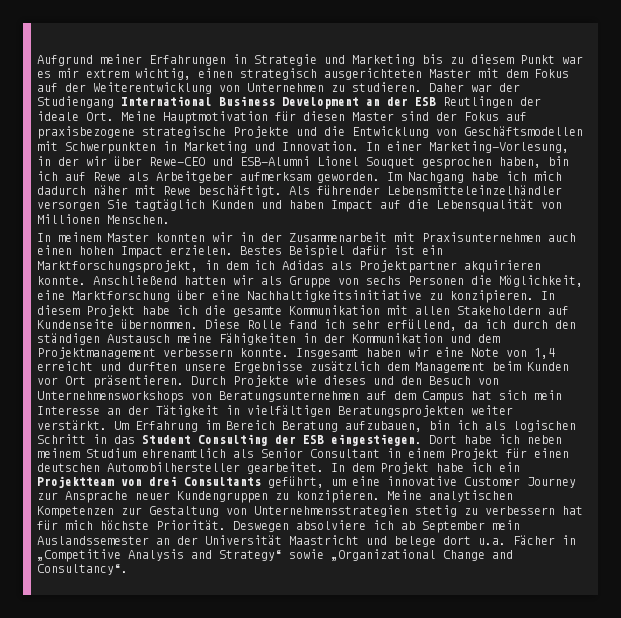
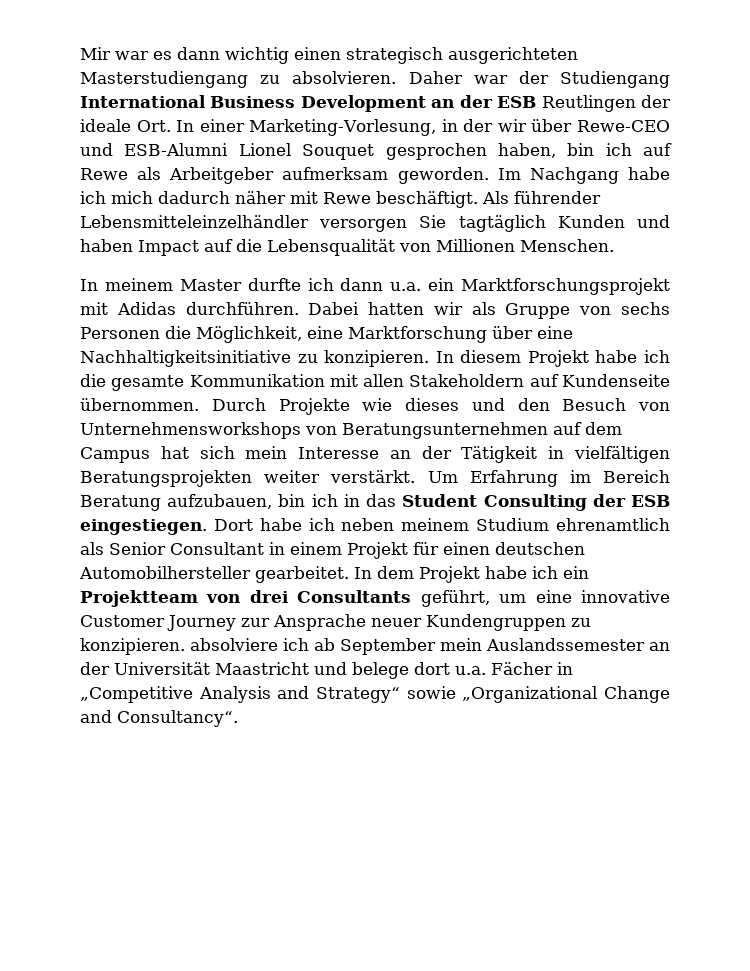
- Aufgrund meiner Erfahrungen in Strategie und Marketing bis zu diesem Punkt war es mir extrem wichtig, einen strategisch ausgerichteten Master mit dem Fokus auf der Weiterentwicklung von Unternehmen zu studieren.
+ Mir war es dann wichtig einen strategisch ausgerichteten Masterstudiengang zu absolvieren.
- Daher war der Studiengang International Business Development an der ESB Reutlingen der ideale Ort. Meine Hauptmotivation für diesen Master sind der Fokus auf praxisbezogene strategische Projekte und die Entwicklung von Geschäftsmodellen mit Schwerpunkten in Marketing und Innovation. In einer Marketing-Vorlesung, in der wir über Rewe-CEO und ESB-Alumni Lionel Souquet gesprochen haben, bin ich auf Rewe als Arbeitgeber aufmerksam geworden.
+ Daher war der Studiengang International Business Development an der ESB Reutlingen der ideale Ort. In einer Marketing-Vorlesung, in der wir über Rewe-CEO und ESB-Alumni Lionel Souquet gesprochen haben, bin ich auf Rewe als Arbeitgeber aufmerksam geworden.
- In meinem Master konnten wir in der Zusammenarbeit mit Praxisunternehmen auch einen hohen Impact erzielen. Bestes Beispiel dafür ist ein Marktforschungsprojekt, in dem ich Adidas als Projektpartner akquirieren konnte. Anschließend hatten wir als Gruppe von sechs Personen die Möglichkeit, eine Marktforschung über eine Nachhaltigkeitsinitiative zu konzipieren.
+ In meinem Master durfte ich dann u.a. ein Marktforschungsprojekt mit Adidas durchführen. Dabei hatten wir als Gruppe von sechs Personen die Möglichkeit, eine Marktforschung über eine Nachhaltigkeitsinitiative zu konzipieren.
- Diese Rolle fand ich sehr erfüllend, da ich durch den ständigen Austausch meine Fähigkeiten in der Kommunikation und dem Projektmanagement verbessern konnte. Insgesamt haben wir eine Note von 1,4 erreicht und durften unsere Ergebnisse zusätzlich dem Management beim Kunden vor Ort präsentieren.
- Um Erfahrung im Bereich Beratung aufzubauen, bin ich als logischen Schritt in das Student Consulting der ESB eingestiegen.
+ Um Erfahrung im Bereich Beratung aufzubauen, bin ich in das Student Consulting der ESB eingestiegen.
- In dem Projekt habe ich ein Projektteam von drei Consultants geführt, um eine innovative Customer Journey zur Ansprache neuer Kundengruppen zu konzipieren. Meine analytischen Kompetenzen zur Gestaltung von Unternehmensstrategien stetig zu verbessern hat für mich höchste Priorität. Deswegen absolviere ich ab September mein Auslandssemester an der Universität Maastricht und belege dort u.a. Fächer in „Competitive Analysis and Strategy“ sowie „Organizational Change and Consultancy“.
+ In dem Projekt habe ich ein Projektteam von drei Consultants geführt, um eine innovative Customer Journey zur Ansprache neuer Kundengruppen zu konzipieren. absolviere ich ab September mein Auslandssemester an der Universität Maastricht und belege dort u.a. Fächer in „Competitive Analysis and Strategy“ sowie „Organizational Change and Consultancy“.

